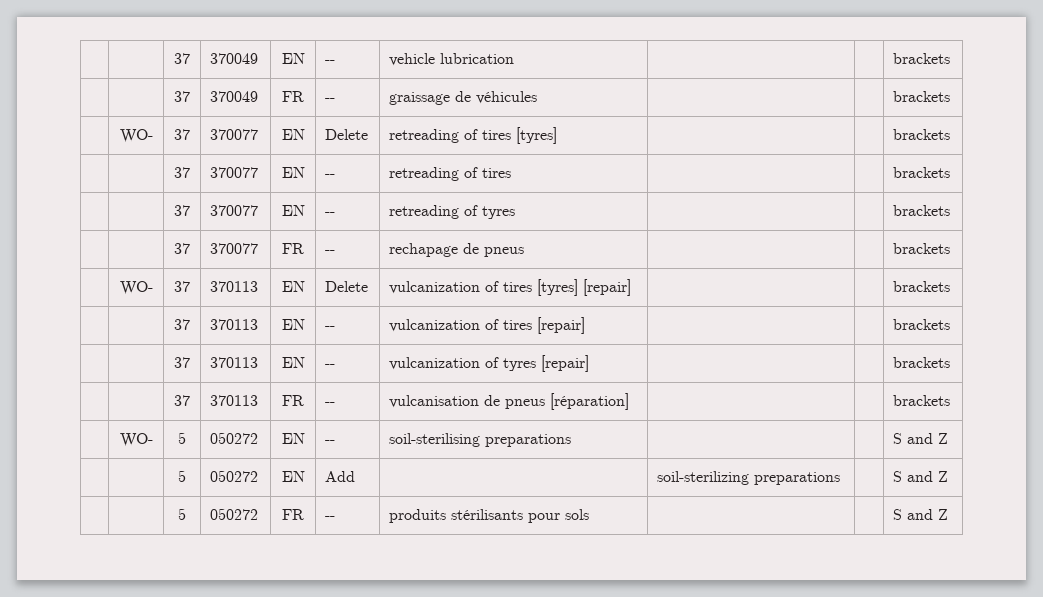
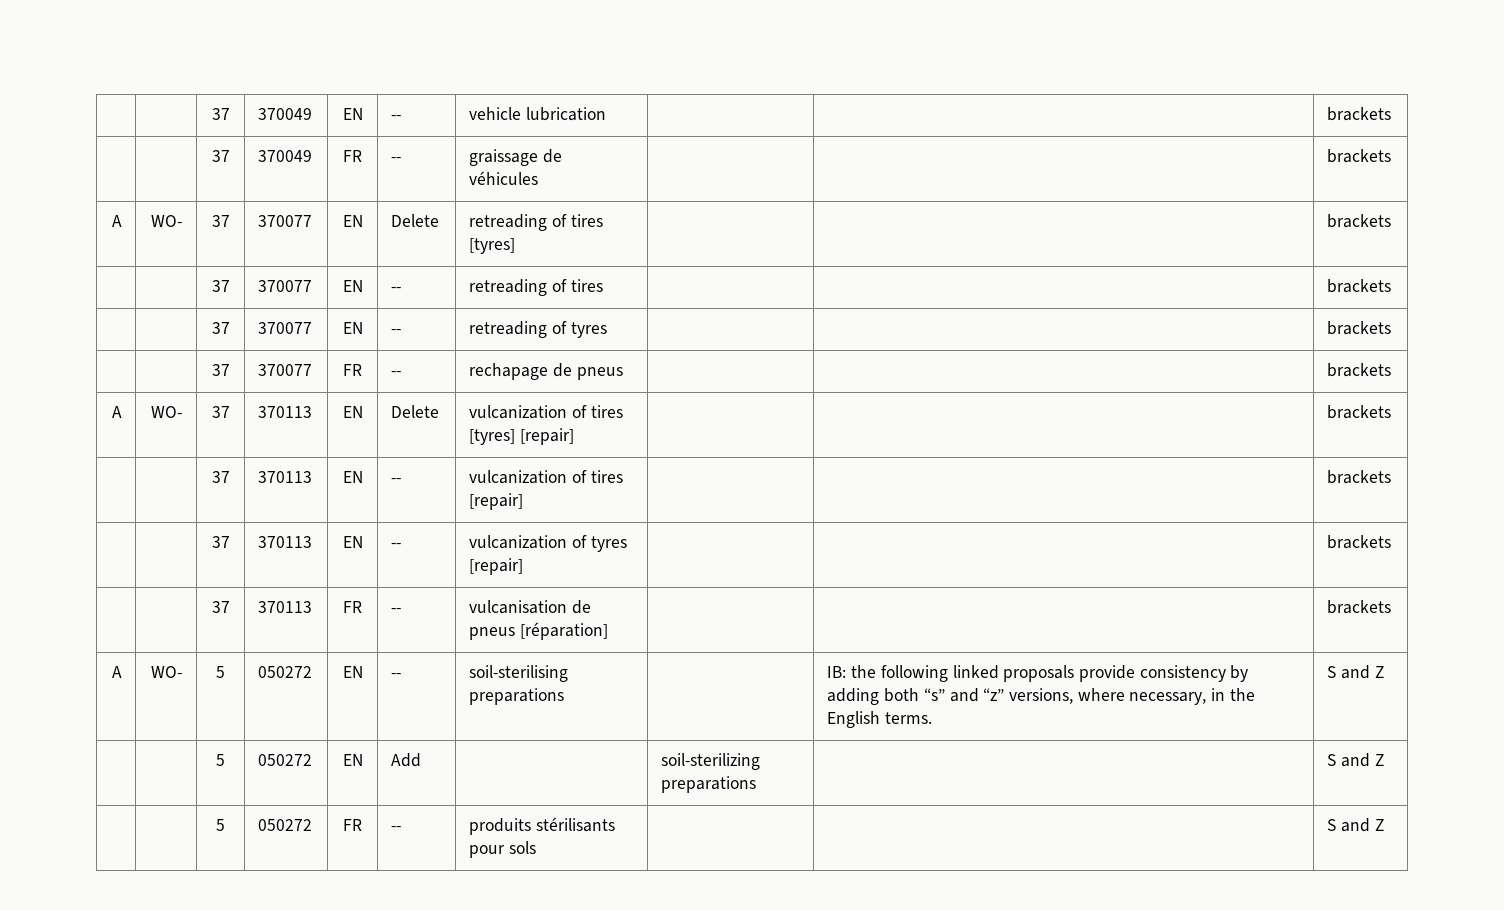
- | WO- | 37 | 370077 | EN | Delete | retreading of tires [tyres] | | | brackets
+ A | WO- | 37 | 370077 | EN | Delete | retreading of tires [tyres] | | | brackets
- | WO- | 37 | 370113 | EN | Delete | vulcanization of tires [tyres] [repair] | | | brackets
+ A | WO- | 37 | 370113 | EN | Delete | vulcanization of tires [tyres] [repair] | | | brackets
- | WO- | 5 | 050272 | EN | -- | soil-sterilising preparations | | | S and Z
+ A | WO- | 5 | 050272 | EN | -- | soil-sterilising preparations | | IB: the following linked proposals provide consistency by adding both “s” and “z” versions, where necessary, in the English terms. | S and Z

